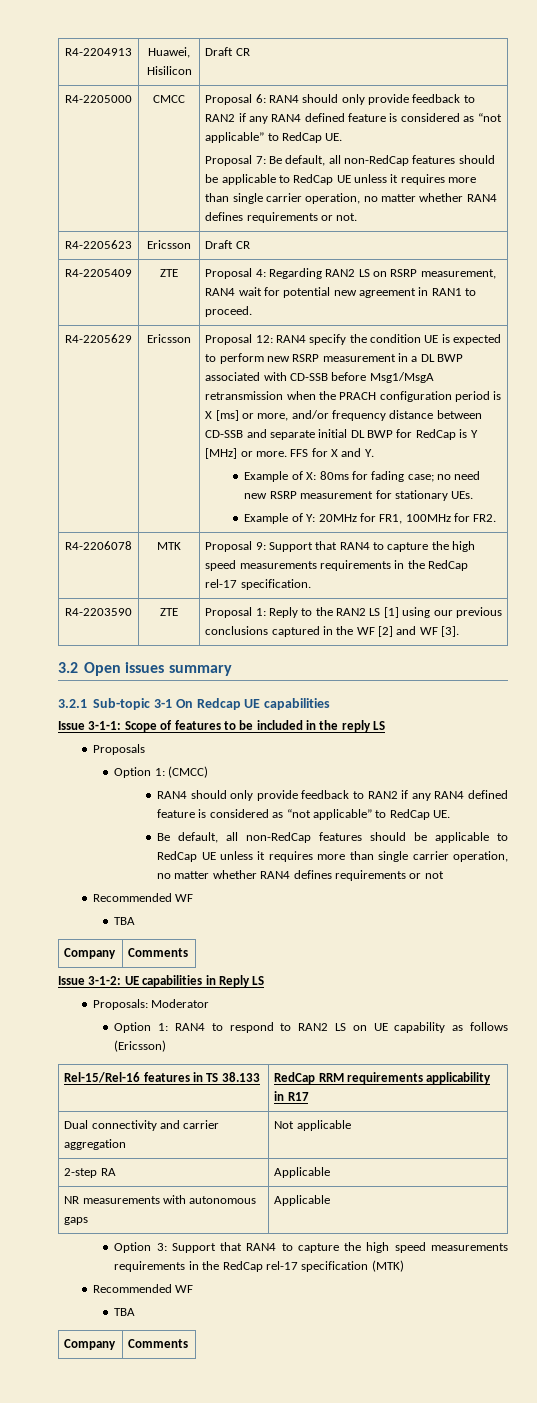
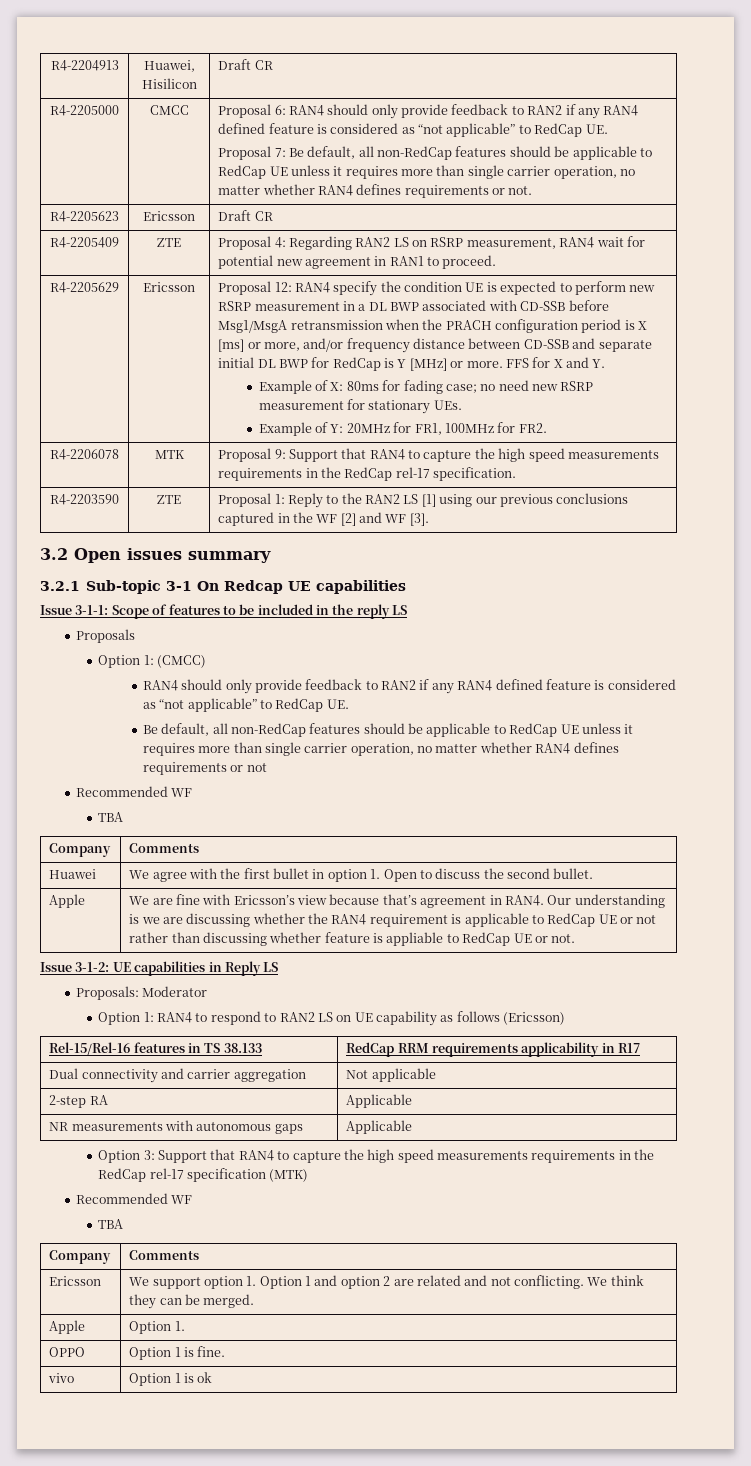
+ Huawei | We agree with the first bullet in option 1. Open to discuss the second bullet.
+ Apple | We are fine with Ericsson’s view because that’s agreement in RAN4. Our understanding is we are discussing whether the RAN4 requirement is applicable to RedCap UE or not rather than discussing whether feature is appliable to RedCap UE or not.
+ Ericsson | We support option 1. Option 1 and option 2 are related and not conflicting. We think they can be merged.
+ Apple | Option 1.
+ OPPO | Option 1 is fine.
+ vivo | Option 1 is ok

